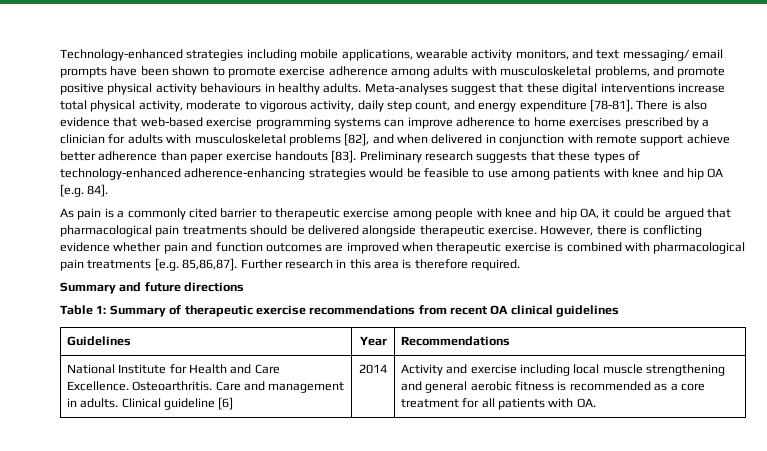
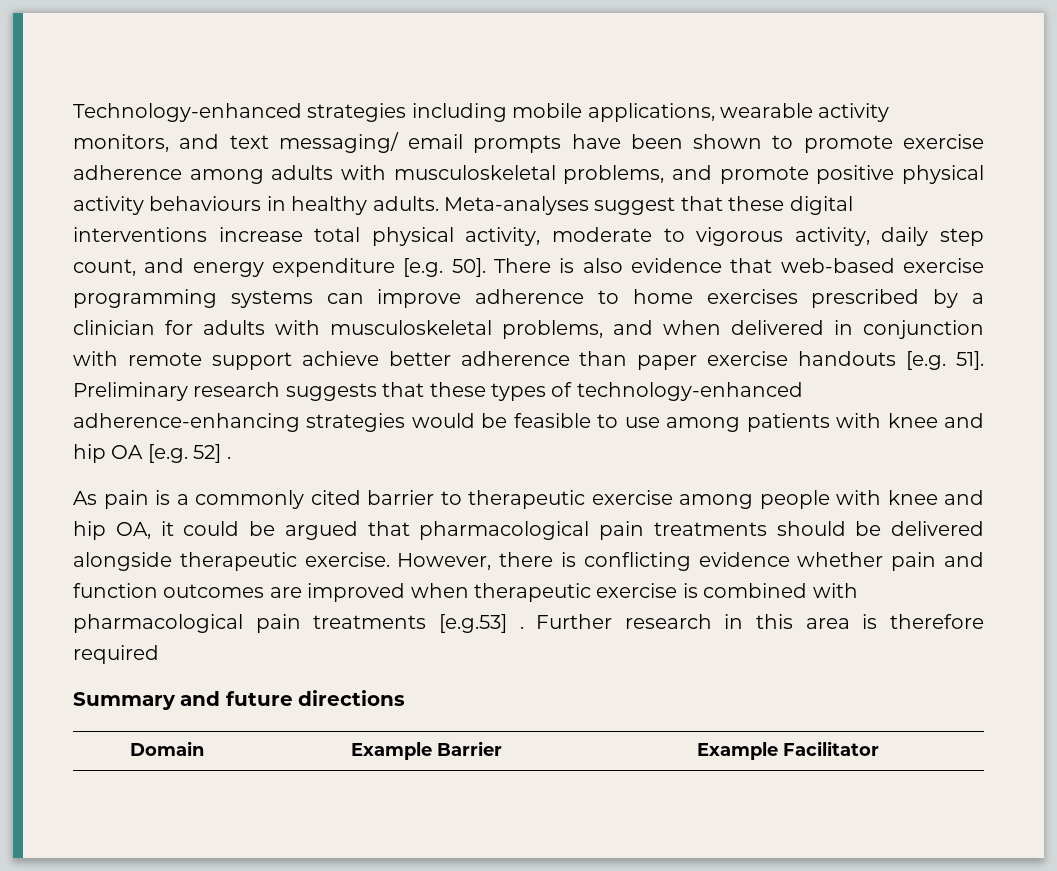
- Meta-analyses suggest that these digital interventions increase total physical activity, moderate to vigorous activity, daily step count, and energy expenditure [78-81].
+ Meta-analyses suggest that these digital interventions increase total physical activity, moderate to vigorous activity, daily step count, and energy expenditure [e.g. 50].
- There is also evidence that web-based exercise programming systems can improve adherence to home exercises prescribed by a clinician for adults with musculoskeletal problems [82], and when delivered in conjunction with remote support achieve better adherence than paper exercise handouts [83].
+ There is also evidence that web-based exercise programming systems can improve adherence to home exercises prescribed by a clinician for adults with musculoskeletal problems, and when delivered in conjunction with remote support achieve better adherence than paper exercise handouts [e.g. 51].
- Preliminary research suggests that these types of technology-enhanced adherence-enhancing strategies would be feasible to use among patients with knee and hip OA [e.g. 84].
+ Preliminary research suggests that these types of technology-enhanced adherence-enhancing strategies would be feasible to use among patients with knee and hip OA [e.g. 52] .
- However, there is conflicting evidence whether pain and function outcomes are improved when therapeutic exercise is combined with pharmacological pain treatments [e.g. 85,86,87].
+ However, there is conflicting evidence whether pain and function outcomes are improved when therapeutic exercise is combined with pharmacological pain treatments [e.g.53] .
- Further research in this area is therefore required.
+ Further research in this area is therefore required
- Table 1: Summary of therapeutic exercise recommendations from recent OA clinical guidelines
- Guidelines | Year | Recommendations
- National Institute for Health and Care Excellence. Osteoarthritis. Care and management in adults. Clinical guideline [6] | 2014 | Activity and exercise including local muscle strengthening and general aerobic fitness is recommended as a core treatment for all patients with OA.
+ Domain | Example Barrier | Example Facilitator

